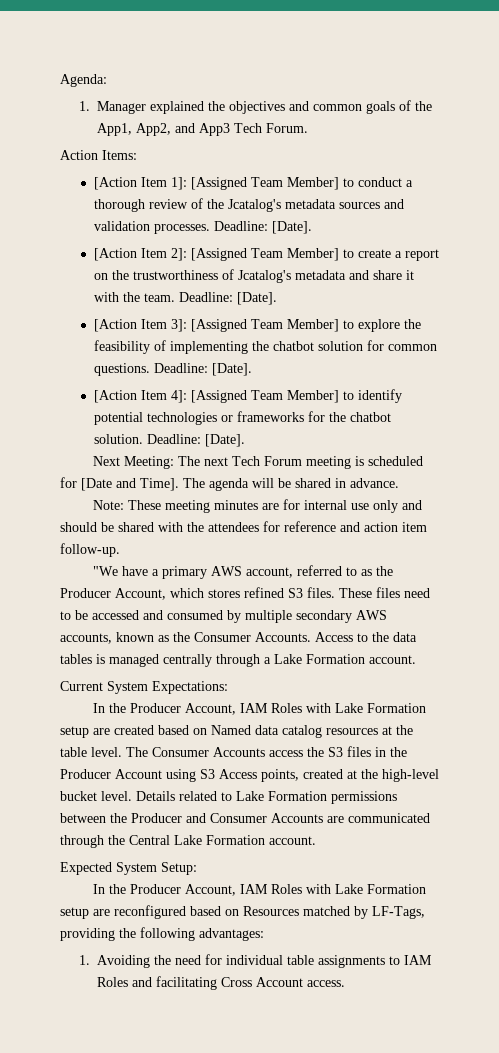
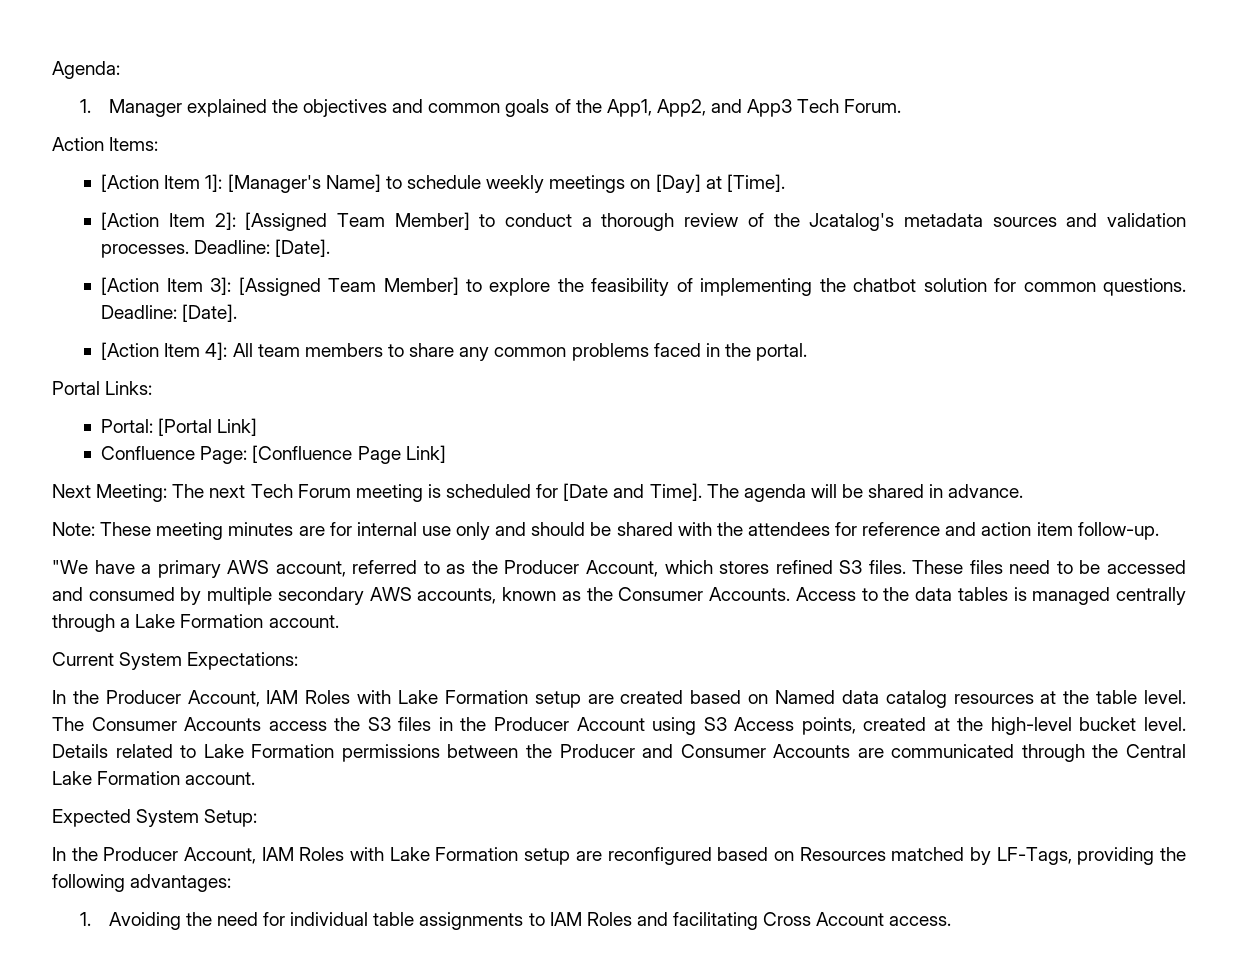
- [Action Item 1]: [Assigned Team Member] to conduct a thorough review of the Jcatalog's metadata sources and validation processes.
+ [Action Item 1]: [Manager's Name] to schedule weekly meetings on [Day] at [Time].
+ [Action Item 2]: [Assigned Team Member] to conduct a thorough review of the Jcatalog's metadata sources and validation processes.
- [Action Item 2]: [Assigned Team Member] to create a report on the trustworthiness of Jcatalog's metadata and share it with the team. Deadline: [Date].
- [Action Item 4]: [Assigned Team Member] to identify potential technologies or frameworks for the chatbot solution. Deadline: [Date].
+ [Action Item 4]: All team members to share any common problems faced in the portal.
+ Portal Links:
+ Portal: [Portal Link]
+ Confluence Page: [Confluence Page Link]

